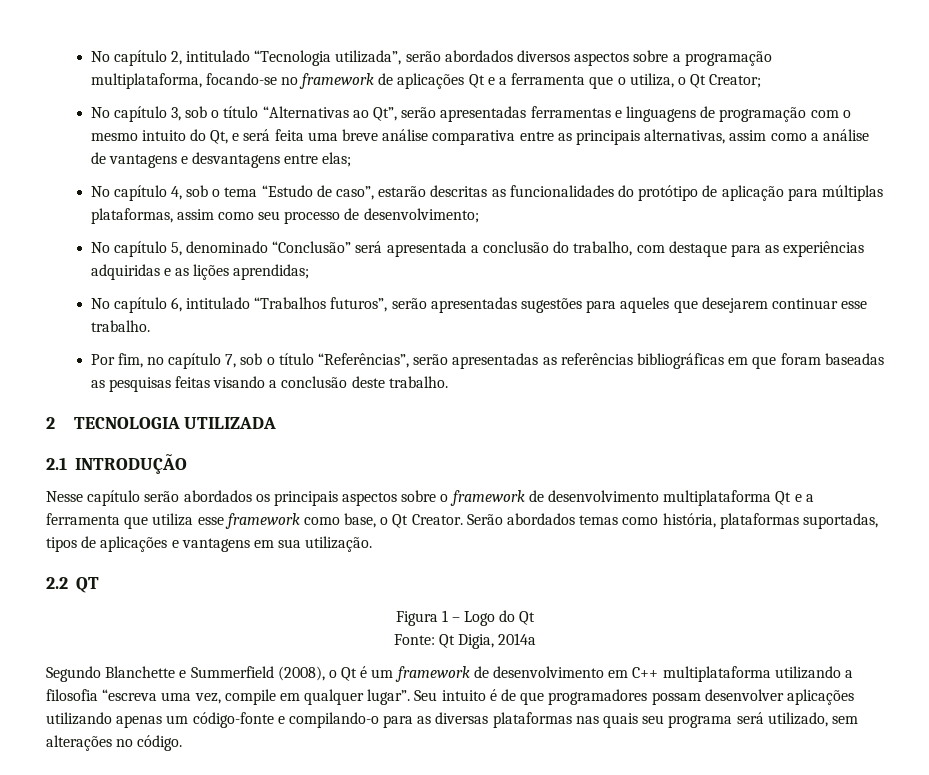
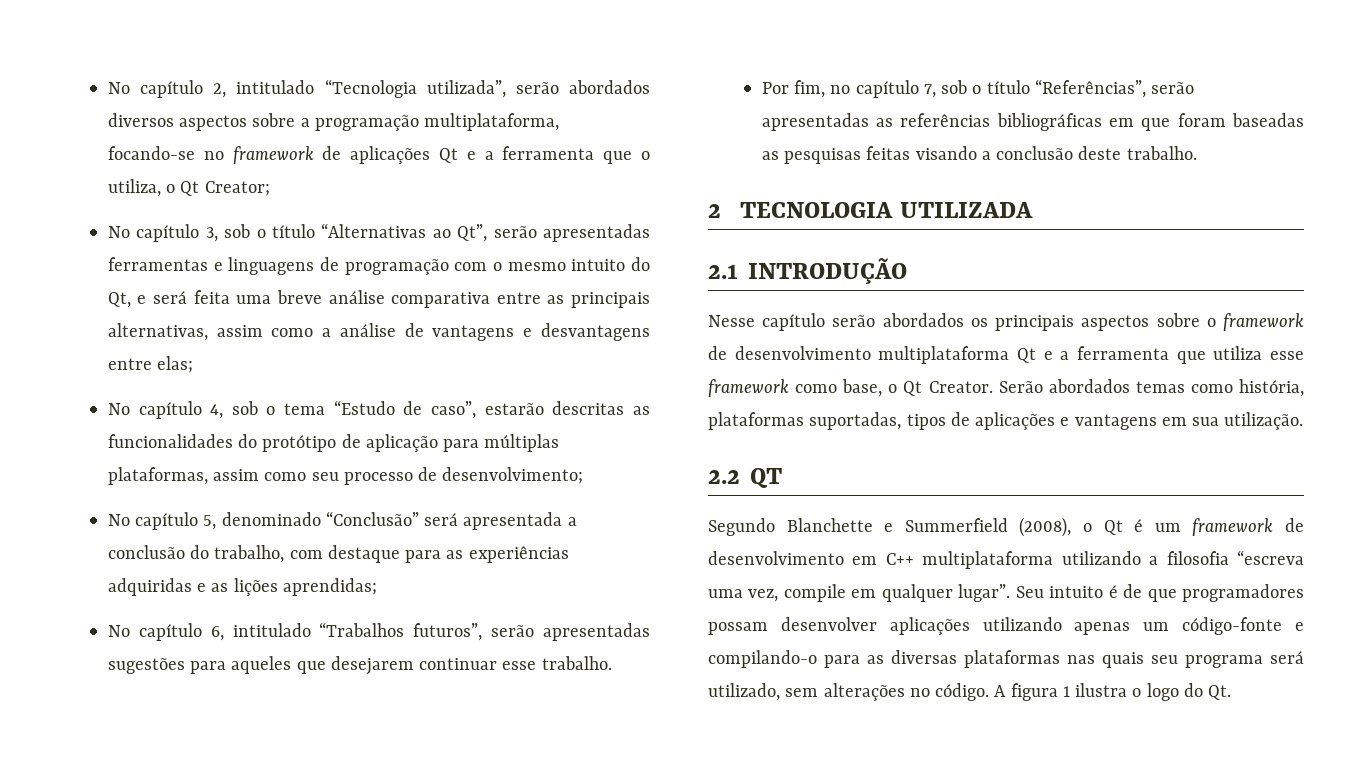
- Figura 1 – Logo do Qt
- Fonte: Qt Digia, 2014a
+ A figura 1 ilustra o logo do Qt.

